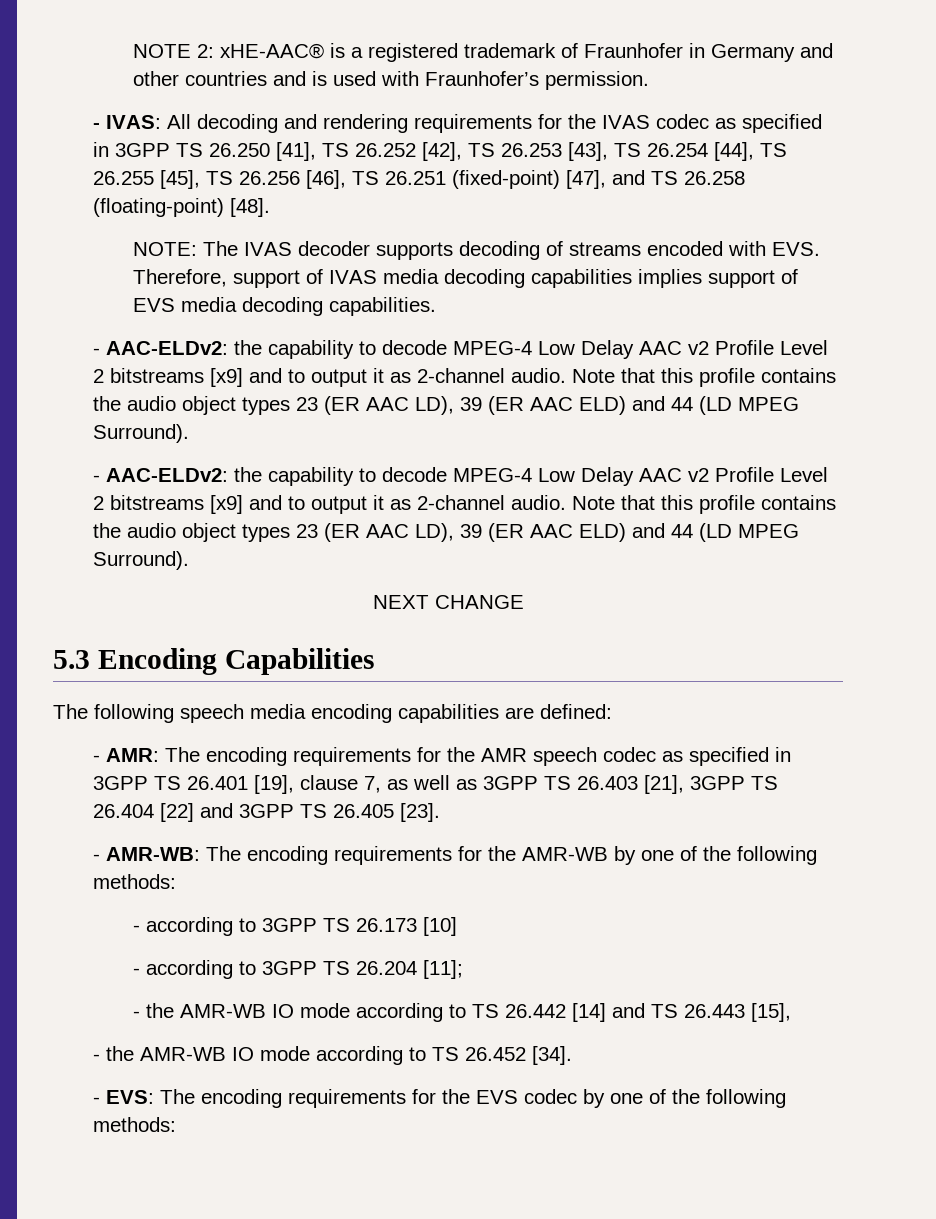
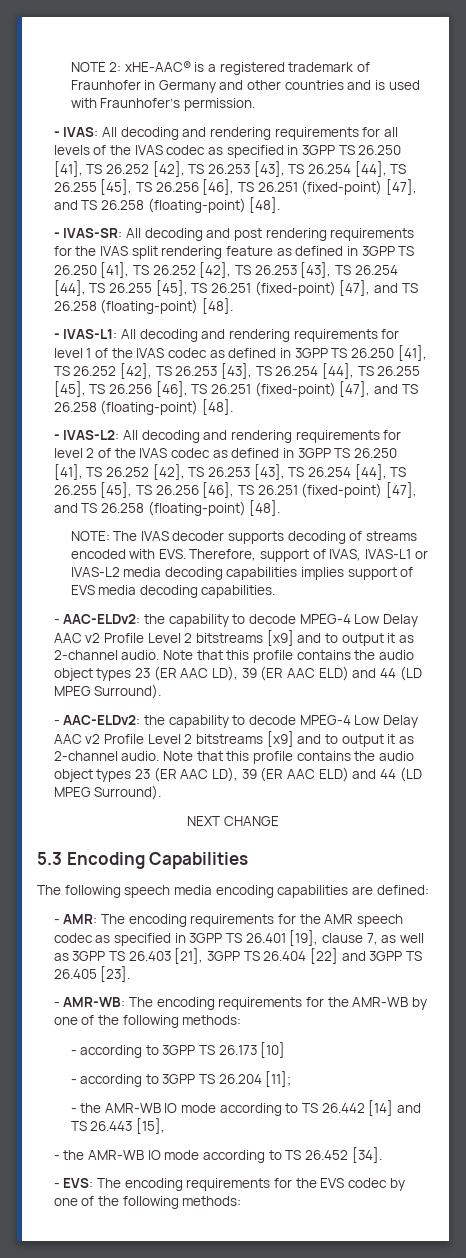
- - IVAS: All decoding and rendering requirements for the IVAS codec as specified in 3GPP TS 26.250 [41], TS 26.252 [42], TS 26.253 [43], TS 26.254 [44], TS 26.255 [45], TS 26.256 [46], TS 26.251 (fixed-point) [47], and TS 26.258 (floating-point) [48].
+ - IVAS: All decoding and rendering requirements for all levels of the IVAS codec as specified in 3GPP TS 26.250 [41], TS 26.252 [42], TS 26.253 [43], TS 26.254 [44], TS 26.255 [45], TS 26.256 [46], TS 26.251 (fixed-point) [47], and TS 26.258 (floating-point) [48].
+ - IVAS-SR: All decoding and post rendering requirements for the IVAS split rendering feature as defined in 3GPP TS 26.250 [41], TS 26.252 [42], TS 26.253 [43], TS 26.254 [44], TS 26.255 [45], TS 26.251 (fixed-point) [47], and TS 26.258 (floating-point) [48].
+ - IVAS-L1: All decoding and rendering requirements for level 1 of the IVAS codec as defined in 3GPP TS 26.250 [41], TS 26.252 [42], TS 26.253 [43], TS 26.254 [44], TS 26.255 [45], TS 26.256 [46], TS 26.251 (fixed-point) [47], and TS 26.258 (floating-point) [48].
+ - IVAS-L2: All decoding and rendering requirements for level 2 of the IVAS codec as defined in 3GPP TS 26.250 [41], TS 26.252 [42], TS 26.253 [43], TS 26.254 [44], TS 26.255 [45], TS 26.256 [46], TS 26.251 (fixed-point) [47], and TS 26.258 (floating-point) [48].
- NOTE: The IVAS decoder supports decoding of streams encoded with EVS. Therefore, support of IVAS media decoding capabilities implies support of EVS media decoding capabilities.
+ NOTE: The IVAS decoder supports decoding of streams encoded with EVS. Therefore, support of IVAS, IVAS-L1 or IVAS-L2 media decoding capabilities implies support of EVS media decoding capabilities.

